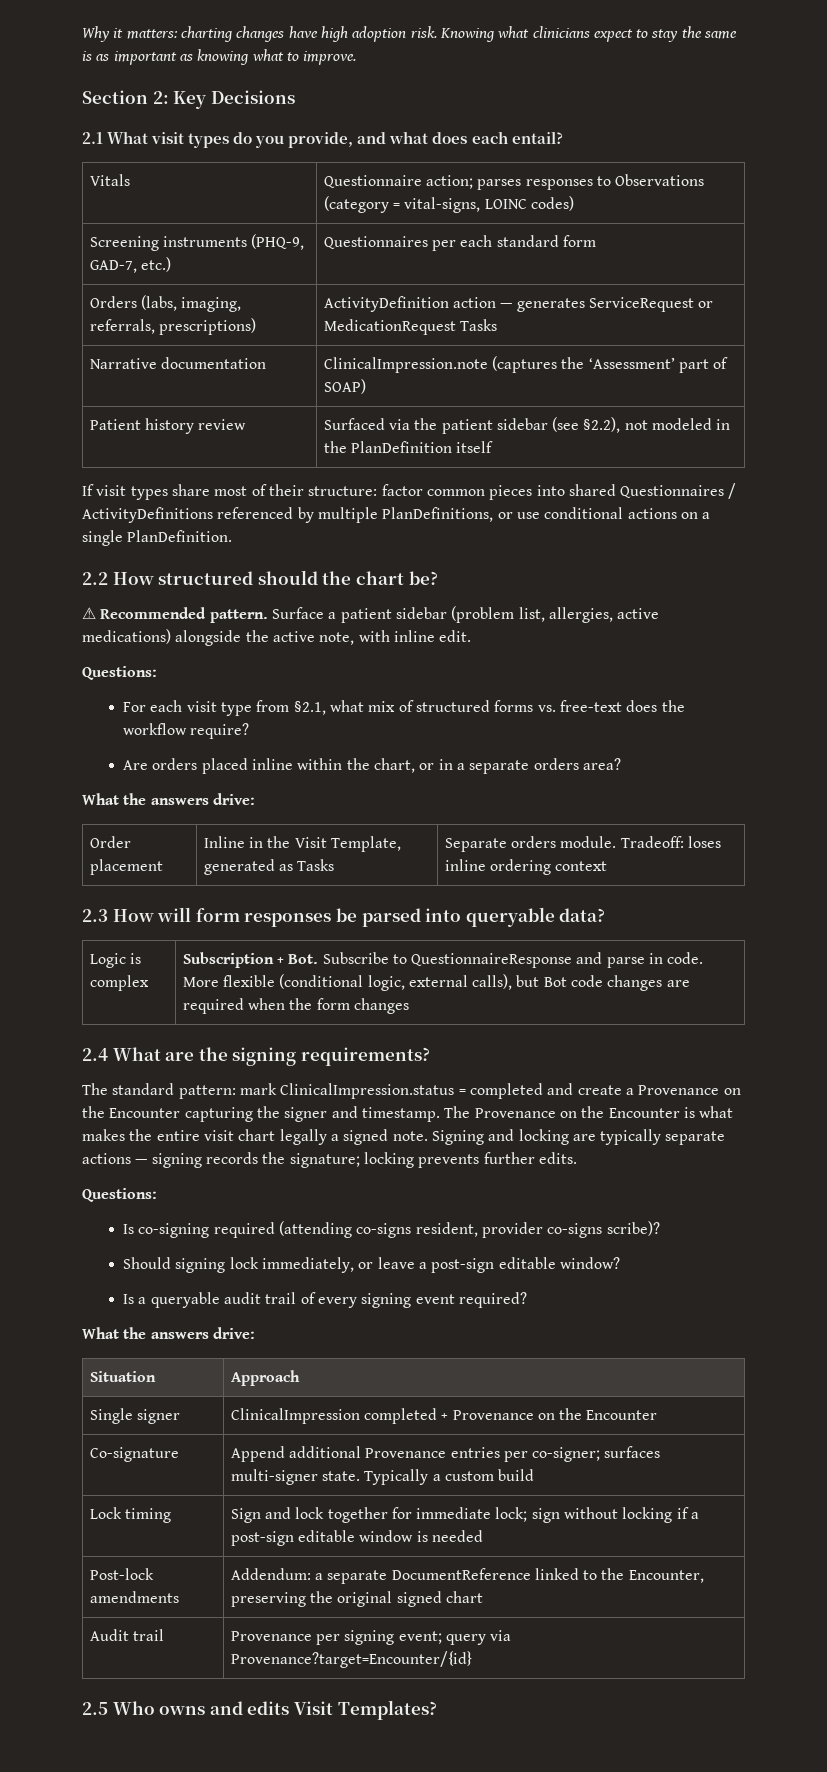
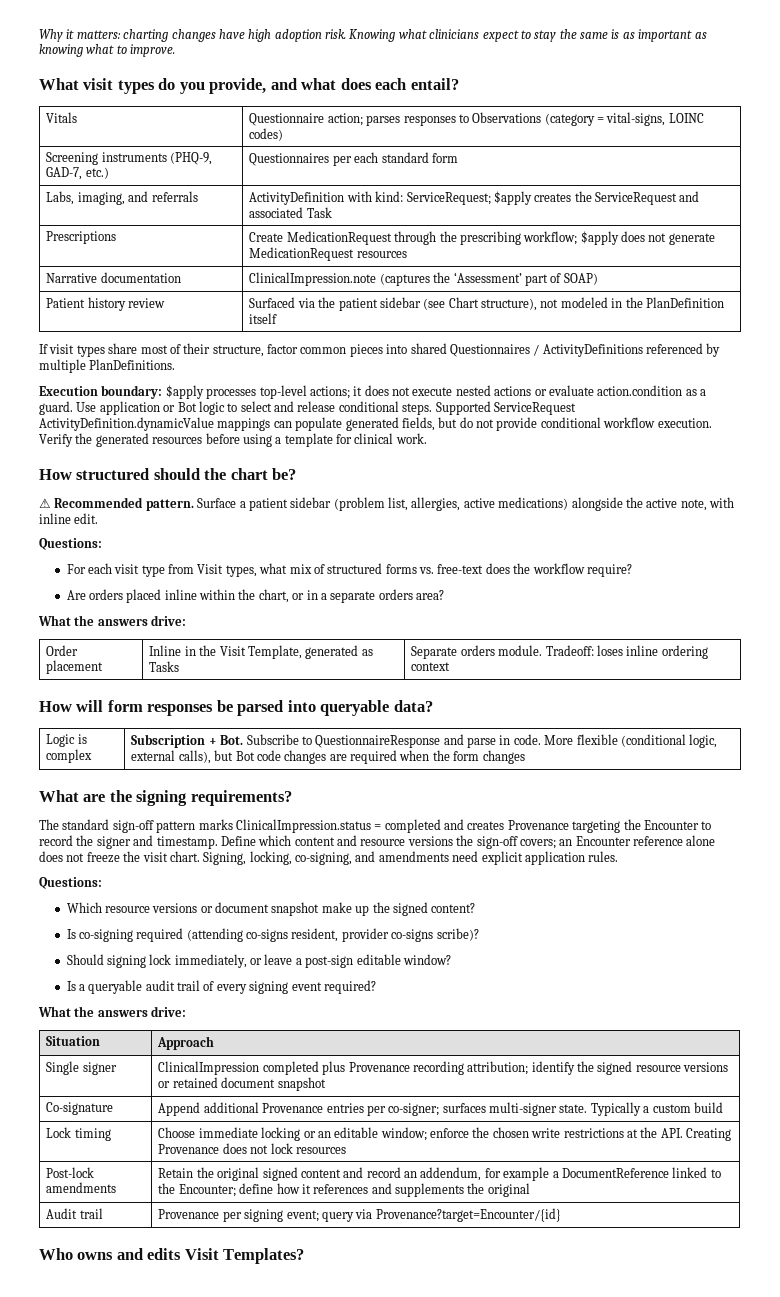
- Section 2: Key Decisions
- 2.1 What visit types do you provide, and what does each entail?
+ What visit types do you provide, and what does each entail?
- Orders (labs, imaging, referrals, prescriptions) | ActivityDefinition action — generates ServiceRequest or MedicationRequest Tasks
+ Labs, imaging, and referrals | ActivityDefinition with kind: ServiceRequest; $apply creates the ServiceRequest and associated Task
+ Prescriptions | Create MedicationRequest through the prescribing workflow; $apply does not generate MedicationRequest resources
- Patient history review | Surfaced via the patient sidebar (see §2.2), not modeled in the PlanDefinition itself
+ Patient history review | Surfaced via the patient sidebar (see Chart structure), not modeled in the PlanDefinition itself
- If visit types share most of their structure: factor common pieces into shared Questionnaires / ActivityDefinitions referenced by multiple PlanDefinitions, or use conditional actions on a single PlanDefinition.
- 2.2 How structured should the chart be?
+ If visit types share most of their structure, factor common pieces into shared Questionnaires / ActivityDefinitions referenced by multiple PlanDefinitions.
+ Execution boundary: $apply processes top-level actions; it does not execute nested actions or evaluate action.condition as a guard. Use application or Bot logic to select and release conditional steps. Supported ServiceRequest ActivityDefinition.dynamicValue mappings can populate generated fields, but do not provide conditional workflow execution. Verify the generated resources before using a template for clinical work.
+ How structured should the chart be?
- For each visit type from §2.1, what mix of structured forms vs. free-text does the workflow require?
+ For each visit type from Visit types, what mix of structured forms vs. free-text does the workflow require?
- 2.3 How will form responses be parsed into queryable data?
+ How will form responses be parsed into queryable data?
- 2.4 What are the signing requirements?
+ What are the signing requirements?
- The standard pattern: mark ClinicalImpression.status = completed and create a Provenance on the Encounter capturing the signer and timestamp. The Provenance on the Encounter is what makes the entire visit chart legally a signed note. Signing and locking are typically separate actions — signing records the signature; locking prevents further edits.
+ The standard sign-off pattern marks ClinicalImpression.status = completed and creates Provenance targeting the Encounter to record the signer and timestamp. Define which content and resource versions the sign-off covers; an Encounter reference alone does not freeze the visit chart. Signing, locking, co-signing, and amendments need explicit application rules.
  Questions:
+ Which resource versions or document snapshot make up the signed content?
- Single signer | ClinicalImpression completed + Provenance on the Encounter
+ Single signer | ClinicalImpression completed plus Provenance recording attribution; identify the signed resource versions or retained document snapshot
- Lock timing | Sign and lock together for immediate lock; sign without locking if a post-sign editable window is needed
- Post-lock amendments | Addendum: a separate DocumentReference linked to the Encounter, preserving the original signed chart
+ Lock timing | Choose immediate locking or an editable window; enforce the chosen write restrictions at the API. Creating Provenance does not lock resources
+ Post-lock amendments | Retain the original signed content and record an addendum, for example a DocumentReference linked to the Encounter; define how it references and supplements the original
- 2.5 Who owns and edits Visit Templates?
+ Who owns and edits Visit Templates?

